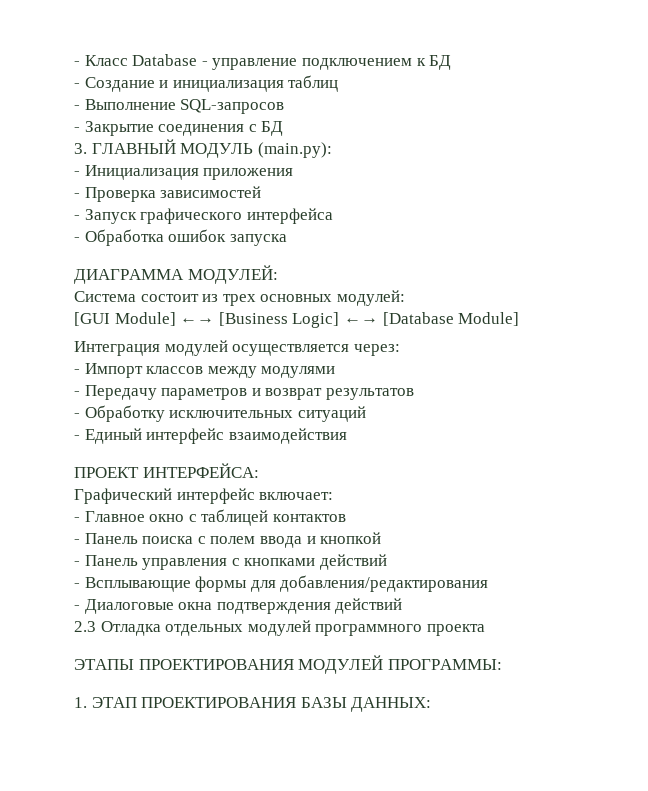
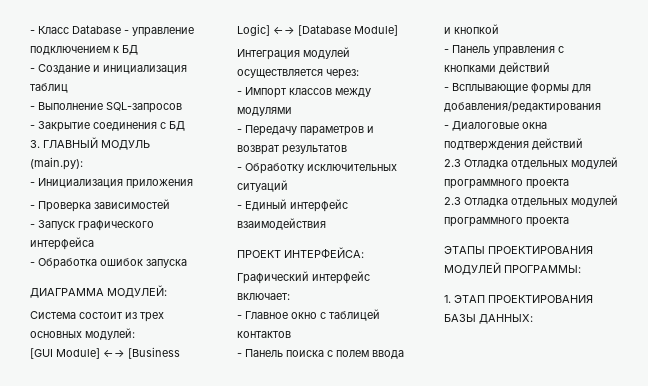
  - Диалоговые окна подтверждения действий
+ 2.3 Отладка отдельных модулей программного проекта

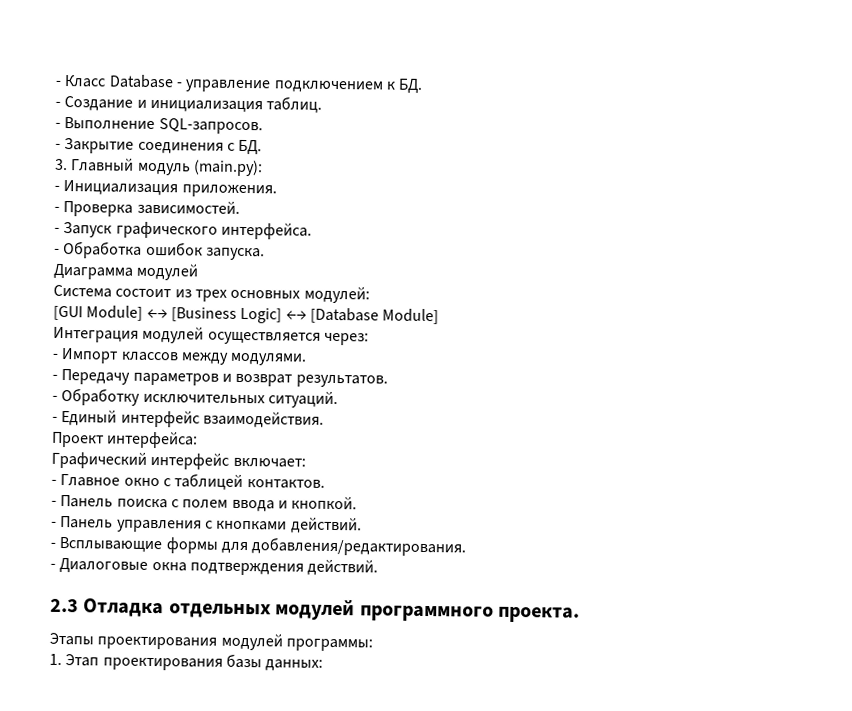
- - Класс Database - управление подключением к БД
+ - Класс Database - управление подключением к БД.
- - Создание и инициализация таблиц
+ - Создание и инициализация таблиц.
- - Выполнение SQL-запросов
+ - Выполнение SQL-запросов.
- - Закрытие соединения с БД
+ - Закрытие соединения с БД.
- 3. ГЛАВНЫЙ МОДУЛЬ (main.py):
+ 3. Главный модуль (main.py):
- - Инициализация приложения
+ - Инициализация приложения.
- - Проверка зависимостей
+ - Проверка зависимостей.
- - Запуск графического интерфейса
+ - Запуск графического интерфейса.
- - Обработка ошибок запуска
- ДИАГРАММА МОДУЛЕЙ:
+ - Обработка ошибок запуска.
+ Диаграмма модулей
- - Импорт классов между модулями
+ - Импорт классов между модулями.
- - Передачу параметров и возврат результатов
+ - Передачу параметров и возврат результатов.
- - Обработку исключительных ситуаций
+ - Обработку исключительных ситуаций.
- - Единый интерфейс взаимодействия
- ПРОЕКТ ИНТЕРФЕЙСА:
+ - Единый интерфейс взаимодействия.
+ Проект интерфейса:
- - Главное окно с таблицей контактов
+ - Главное окно с таблицей контактов.
- - Панель поиска с полем ввода и кнопкой
+ - Панель поиска с полем ввода и кнопкой.
- - Панель управления с кнопками действий
+ - Панель управления с кнопками действий.
- - Всплывающие формы для добавления/редактирования
+ - Всплывающие формы для добавления/редактирования.
- - Диалоговые окна подтверждения действий
- 2.3 Отладка отдельных модулей программного проекта
- 2.3 Отладка отдельных модулей программного проекта
- ЭТАПЫ ПРОЕКТИРОВАНИЯ МОДУЛЕЙ ПРОГРАММЫ:
- 1. ЭТАП ПРОЕКТИРОВАНИЯ БАЗЫ ДАННЫХ:
+ - Диалоговые окна подтверждения действий.
+ 2.3 Отладка отдельных модулей программного проекта.
+ Этапы проектирования модулей программы:
+ 1. Этап проектирования базы данных:

